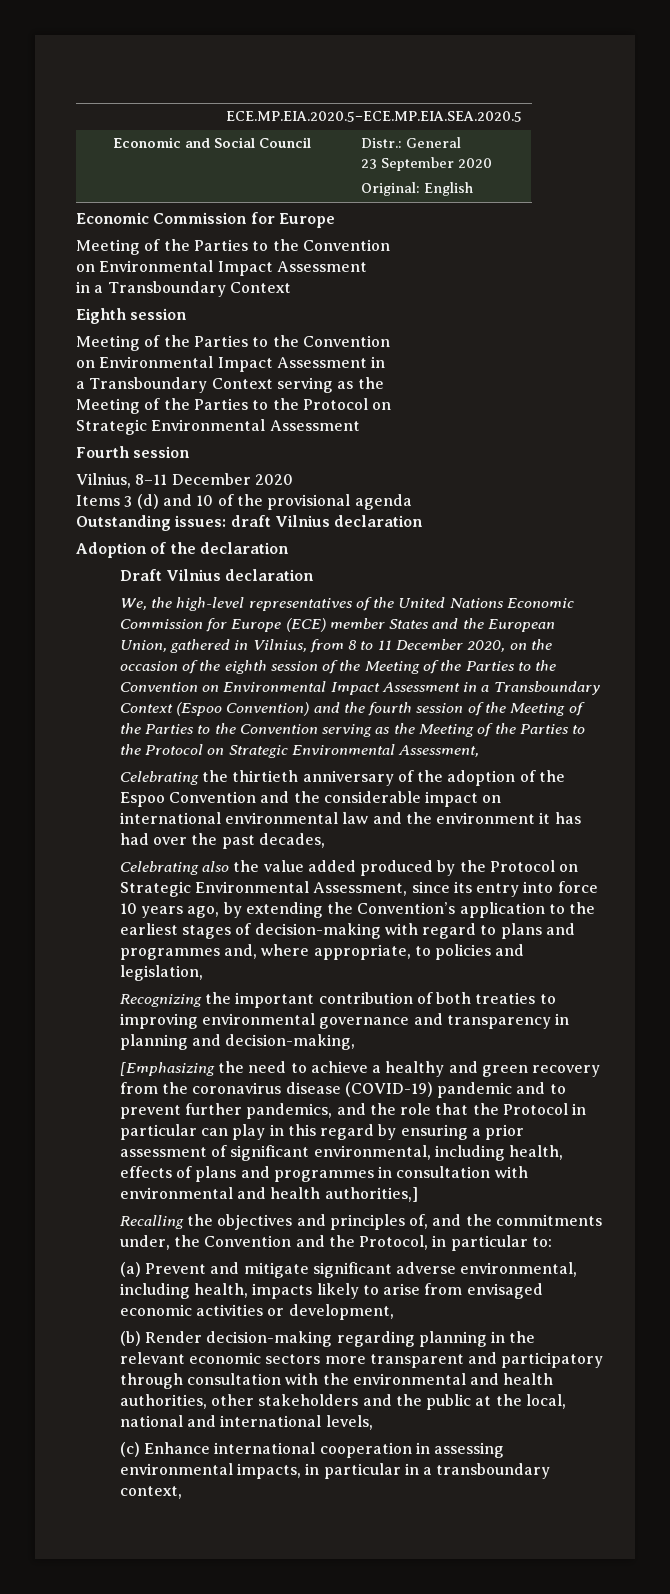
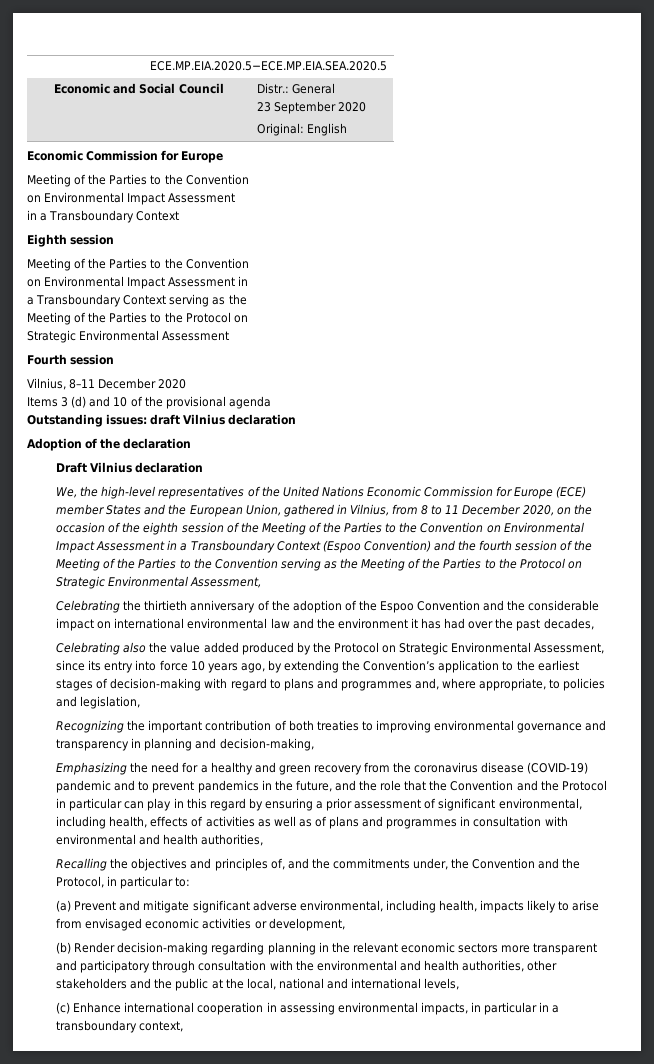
- [Emphasizing the need to achieve a healthy and green recovery from the coronavirus disease (COVID-19) pandemic and to prevent further pandemics, and the role that the Protocol in particular can play in this regard by ensuring a prior assessment of significant environmental, including health, effects of plans and programmes in consultation with environmental and health authorities,]
+ Emphasizing the need for a healthy and green recovery from the coronavirus disease (COVID-19) pandemic and to prevent pandemics in the future, and the role that the Convention and the Protocol in particular can play in this regard by ensuring a prior assessment of significant environmental, including health, effects of activities as well as of plans and programmes in consultation with environmental and health authorities,

